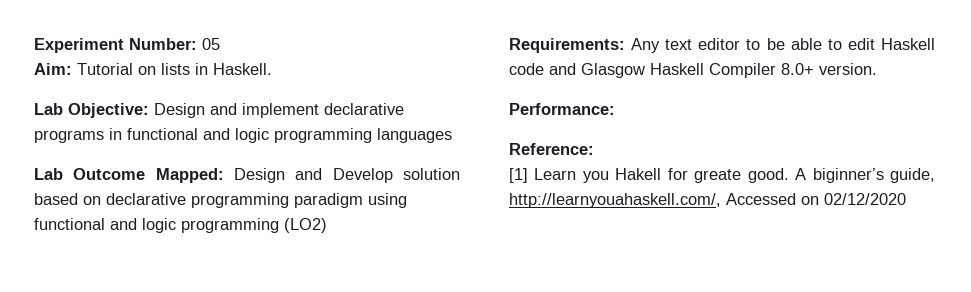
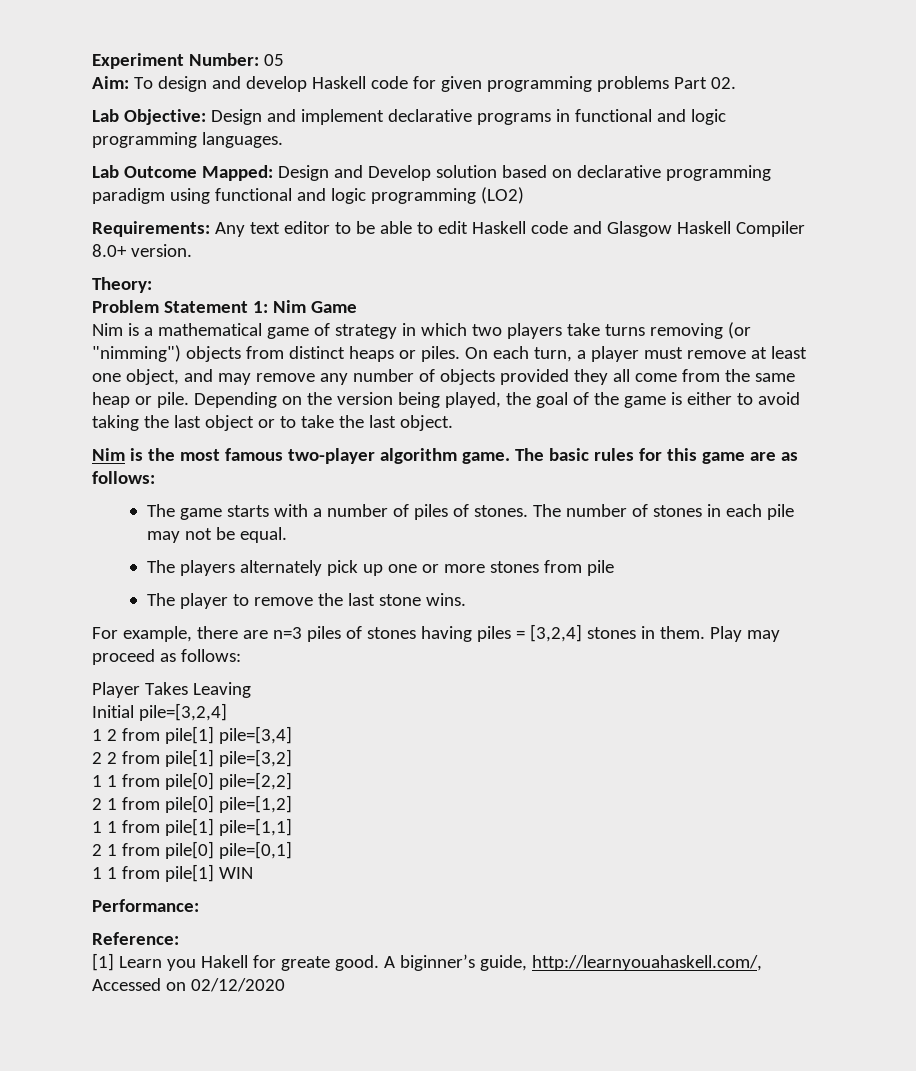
- Aim: Tutorial on lists in Haskell.
+ Aim: To design and develop Haskell code for given programming problems Part 02.
- Lab Objective: Design and implement declarative programs in functional and logic programming languages
+ Lab Objective: Design and implement declarative programs in functional and logic programming languages.
+ Theory:
+ Problem Statement 1: Nim Game
+ Nim is a mathematical game of strategy in which two players take turns removing (or "nimming") objects from distinct heaps or piles. On each turn, a player must remove at least one object, and may remove any number of objects provided they all come from the same heap or pile. Depending on the version being played, the goal of the game is either to avoid taking the last object or to take the last object.
+ Nim is the most famous two-player algorithm game. The basic rules for this game are as follows:
+ The game starts with a number of piles of stones. The number of stones in each pile may not be equal.
+ The players alternately pick up one or more stones from pile
+ The player to remove the last stone wins.
+ For example, there are n=3 piles of stones having piles = [3,2,4] stones in them. Play may proceed as follows:
+ Player Takes Leaving
+ Initial pile=[3,2,4]
+ 1 2 from pile[1] pile=[3,4]
+ 2 2 from pile[1] pile=[3,2]
+ 1 1 from pile[0] pile=[2,2]
+ 2 1 from pile[0] pile=[1,2]
+ 1 1 from pile[1] pile=[1,1]
+ 2 1 from pile[0] pile=[0,1]
+ 1 1 from pile[1] WIN

